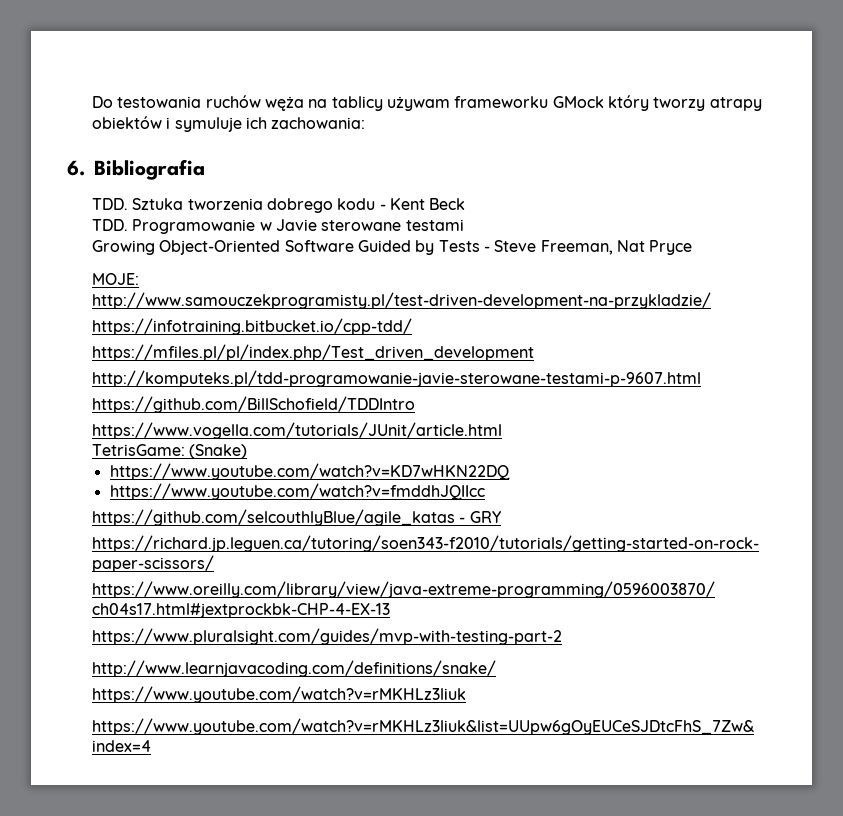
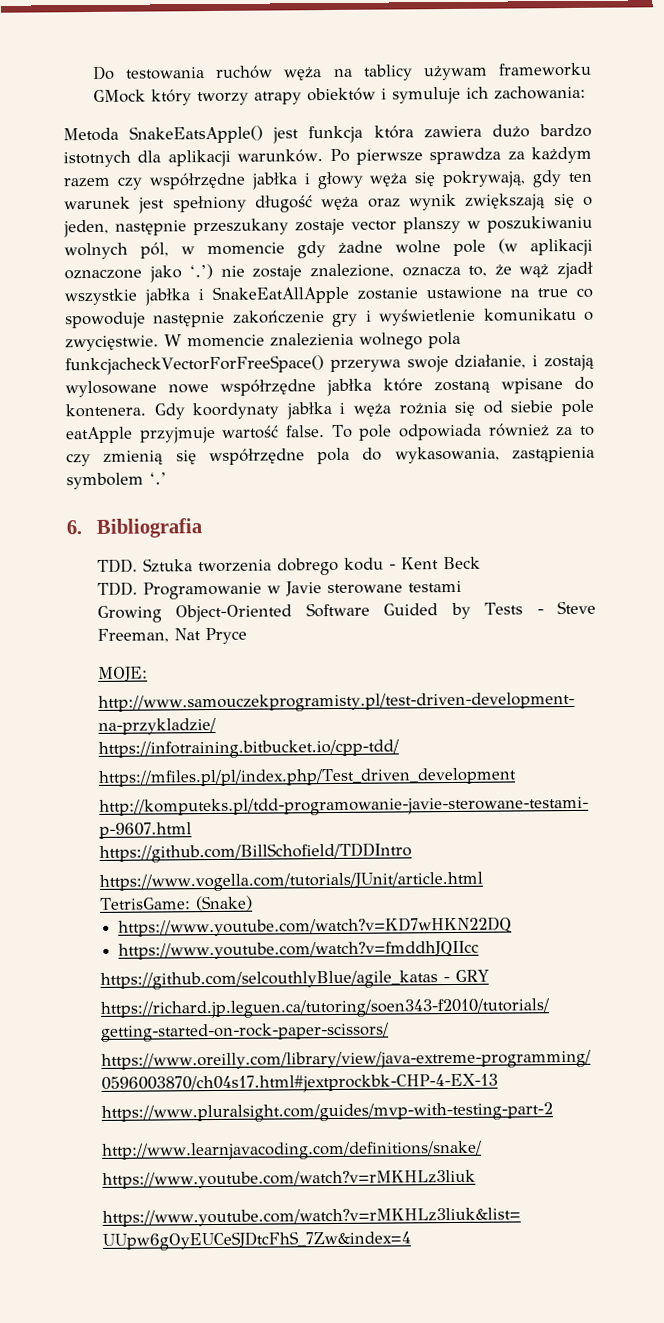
+ Metoda SnakeEatsApple() jest funkcja która zawiera dużo bardzo istotnych dla aplikacji warunków. Po pierwsze sprawdza za każdym razem czy współrzędne jabłka i głowy węża się pokrywają, gdy ten warunek jest spełniony długość węża oraz wynik zwiększają się o jeden, następnie przeszukany zostaje vector planszy w poszukiwaniu wolnych pól, w momencie gdy żadne wolne pole (w aplikacji oznaczone jako ‘.’) nie zostaje znalezione, oznacza to, że wąż zjadł wszystkie jabłka i SnakeEatAllApple zostanie ustawione na true co spowoduje następnie zakończenie gry i wyświetlenie komunikatu o zwycięstwie. W momencie znalezienia wolnego pola funkcjacheckVectorForFreeSpace() przerywa swoje działanie, i zostają wylosowane nowe współrzędne jabłka które zostaną wpisane do kontenera. Gdy koordynaty jabłka i węża rożnia się od siebie pole eatApple przyjmuje wartość false. To pole odpowiada również za to czy zmienią się współrzędne pola do wykasowania, zastąpienia symbolem ‘.’

